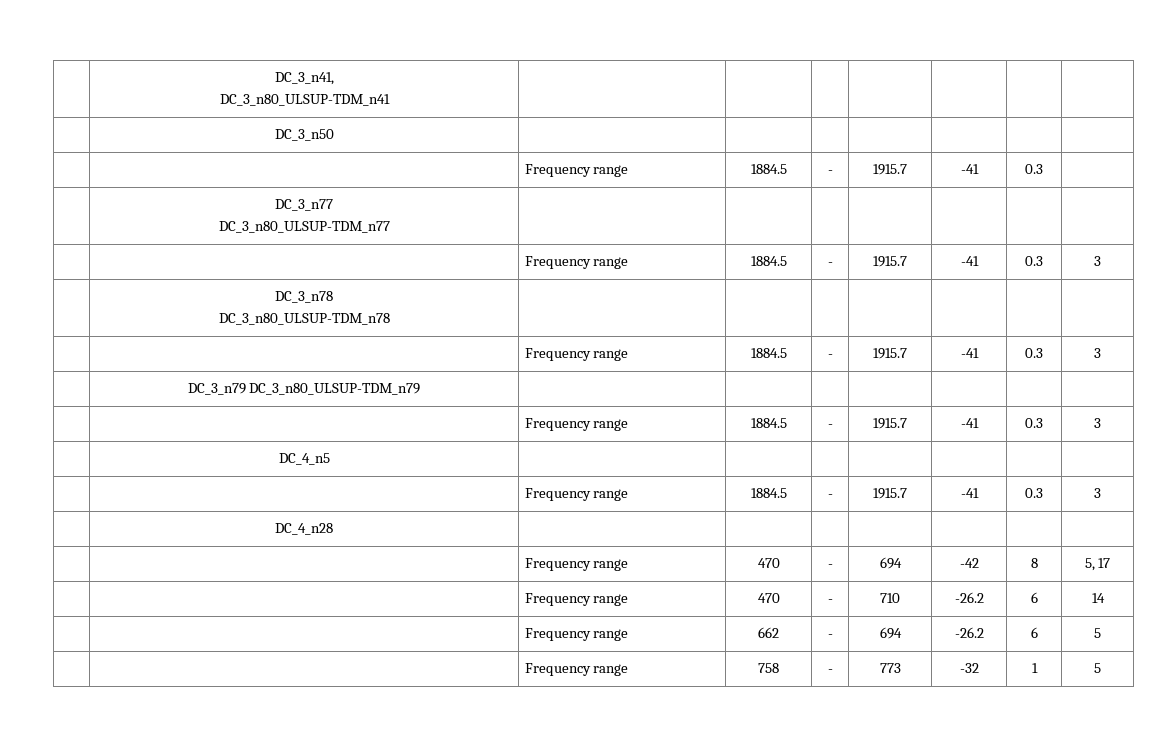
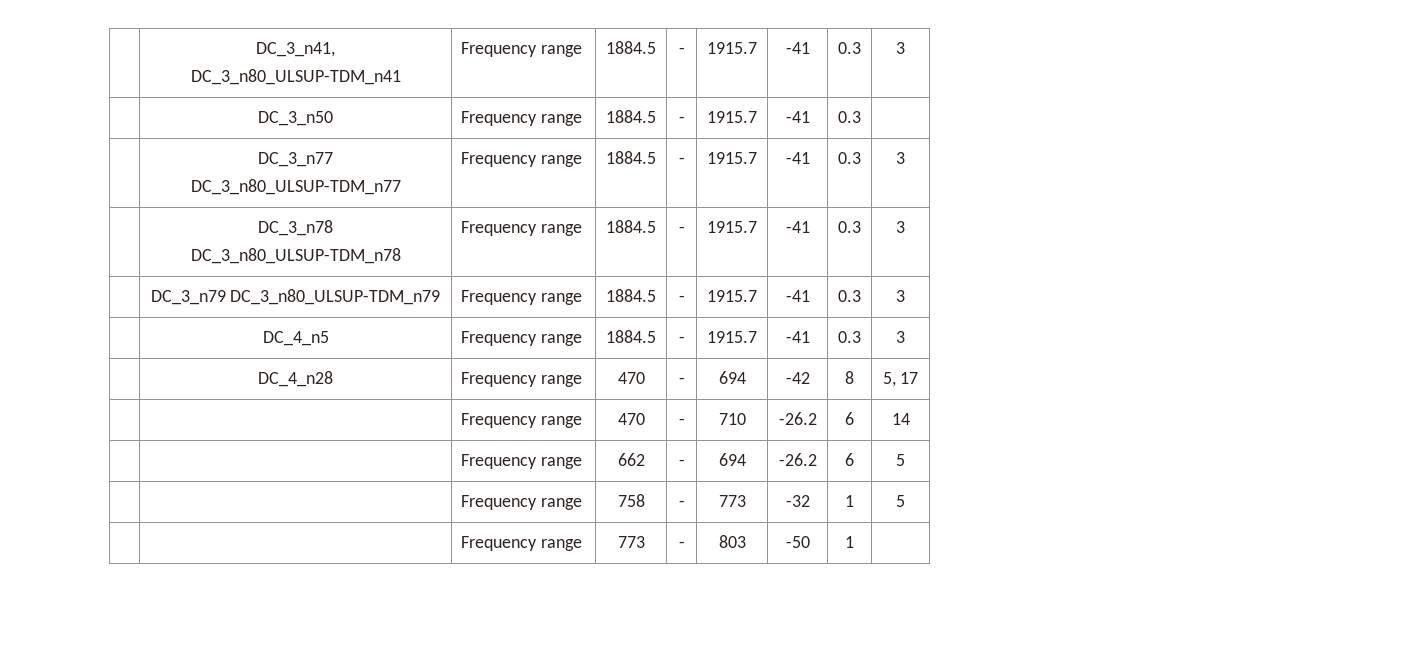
  | DC_3_n41,
- DC_3_n80_ULSUP-TDM_n41 | | | | | | |
+ DC_3_n80_ULSUP-TDM_n41 | Frequency range | 1884.5 | - | 1915.7 | -41 | 0.3 | 3
- | DC_3_n50 | | | | | | |
- | | Frequency range | 1884.5 | - | 1915.7 | -41 | 0.3 |
+ | DC_3_n50 | Frequency range | 1884.5 | - | 1915.7 | -41 | 0.3 |
  | DC_3_n77
- DC_3_n80_ULSUP-TDM_n77 | | | | | | |
- | | Frequency range | 1884.5 | - | 1915.7 | -41 | 0.3 | 3
+ DC_3_n80_ULSUP-TDM_n77 | Frequency range | 1884.5 | - | 1915.7 | -41 | 0.3 | 3
  | DC_3_n78
- DC_3_n80_ULSUP-TDM_n78 | | | | | | |
- | | Frequency range | 1884.5 | - | 1915.7 | -41 | 0.3 | 3
+ DC_3_n80_ULSUP-TDM_n78 | Frequency range | 1884.5 | - | 1915.7 | -41 | 0.3 | 3
- | DC_3_n79 DC_3_n80_ULSUP-TDM_n79 | | | | | | |
- | | Frequency range | 1884.5 | - | 1915.7 | -41 | 0.3 | 3
+ | DC_3_n79 DC_3_n80_ULSUP-TDM_n79 | Frequency range | 1884.5 | - | 1915.7 | -41 | 0.3 | 3
- | DC_4_n5 | | | | | | |
- | | Frequency range | 1884.5 | - | 1915.7 | -41 | 0.3 | 3
+ | DC_4_n5 | Frequency range | 1884.5 | - | 1915.7 | -41 | 0.3 | 3
- | DC_4_n28 | | | | | | |
- | | Frequency range | 470 | - | 694 | -42 | 8 | 5, 17
+ | DC_4_n28 | Frequency range | 470 | - | 694 | -42 | 8 | 5, 17
+ | | Frequency range | 773 | - | 803 | -50 | 1 |

